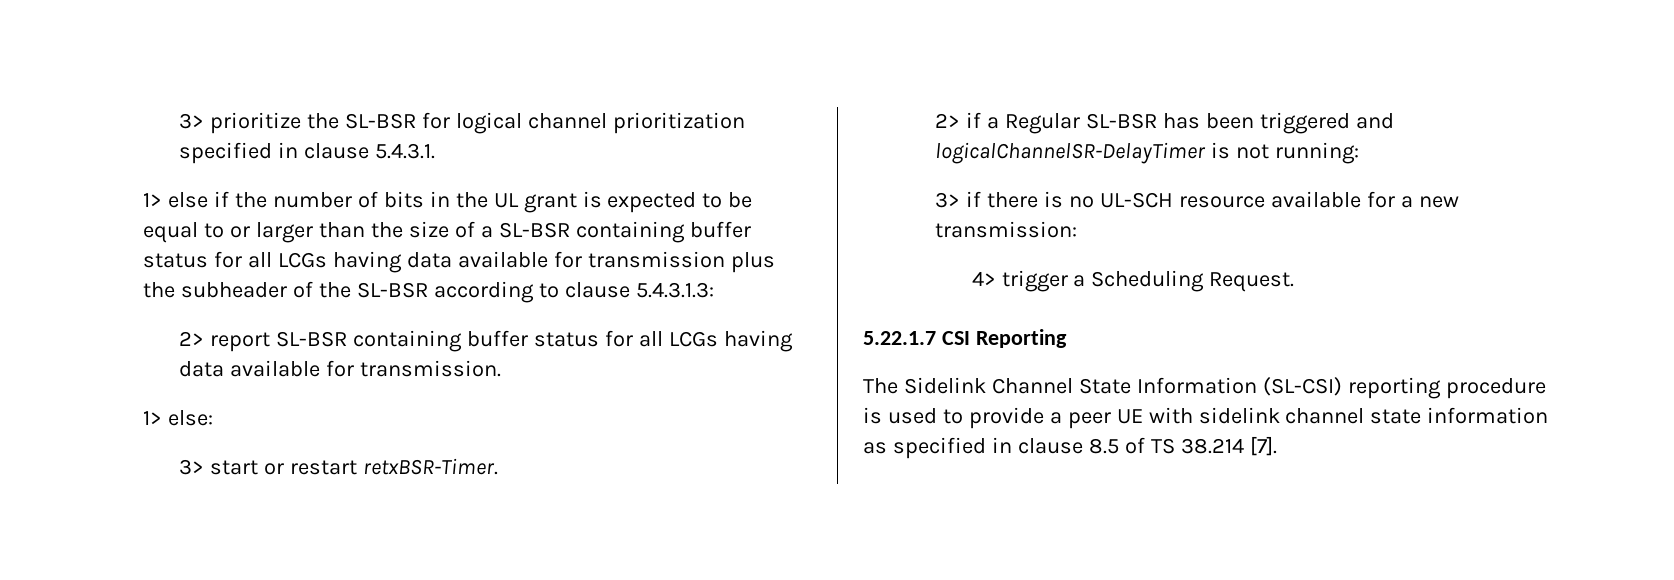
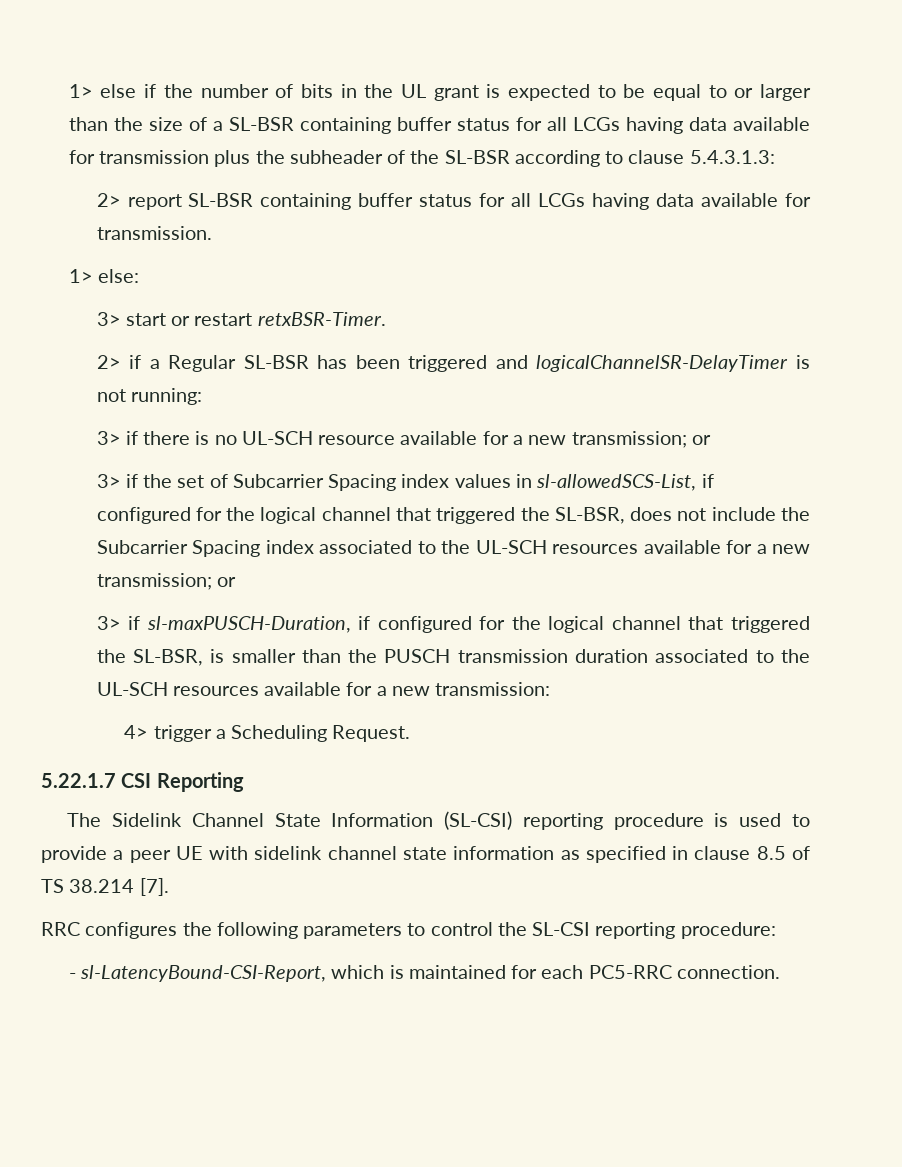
- 3> prioritize the SL-BSR for logical channel prioritization specified in clause 5.4.3.1.
- 3> if there is no UL-SCH resource available for a new transmission:
+ 3> if there is no UL-SCH resource available for a new transmission; or
+ 3> if the set of Subcarrier Spacing index values in sl-allowedSCS-List, if configured for the logical channel that triggered the SL-BSR, does not include the Subcarrier Spacing index associated to the UL-SCH resources available for a new transmission; or
+ 3> if sl-maxPUSCH-Duration, if configured for the logical channel that triggered the SL-BSR, is smaller than the PUSCH transmission duration associated to the UL-SCH resources available for a new transmission:
+ RRC configures the following parameters to control the SL-CSI reporting procedure:
+ - sl-LatencyBound-CSI-Report, which is maintained for each PC5-RRC connection.

